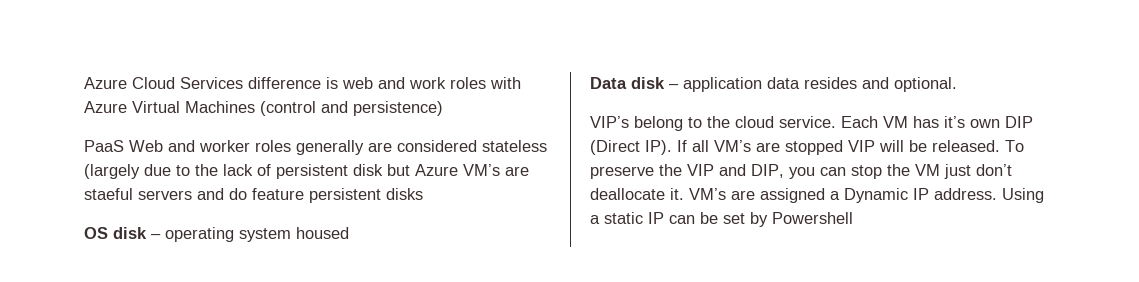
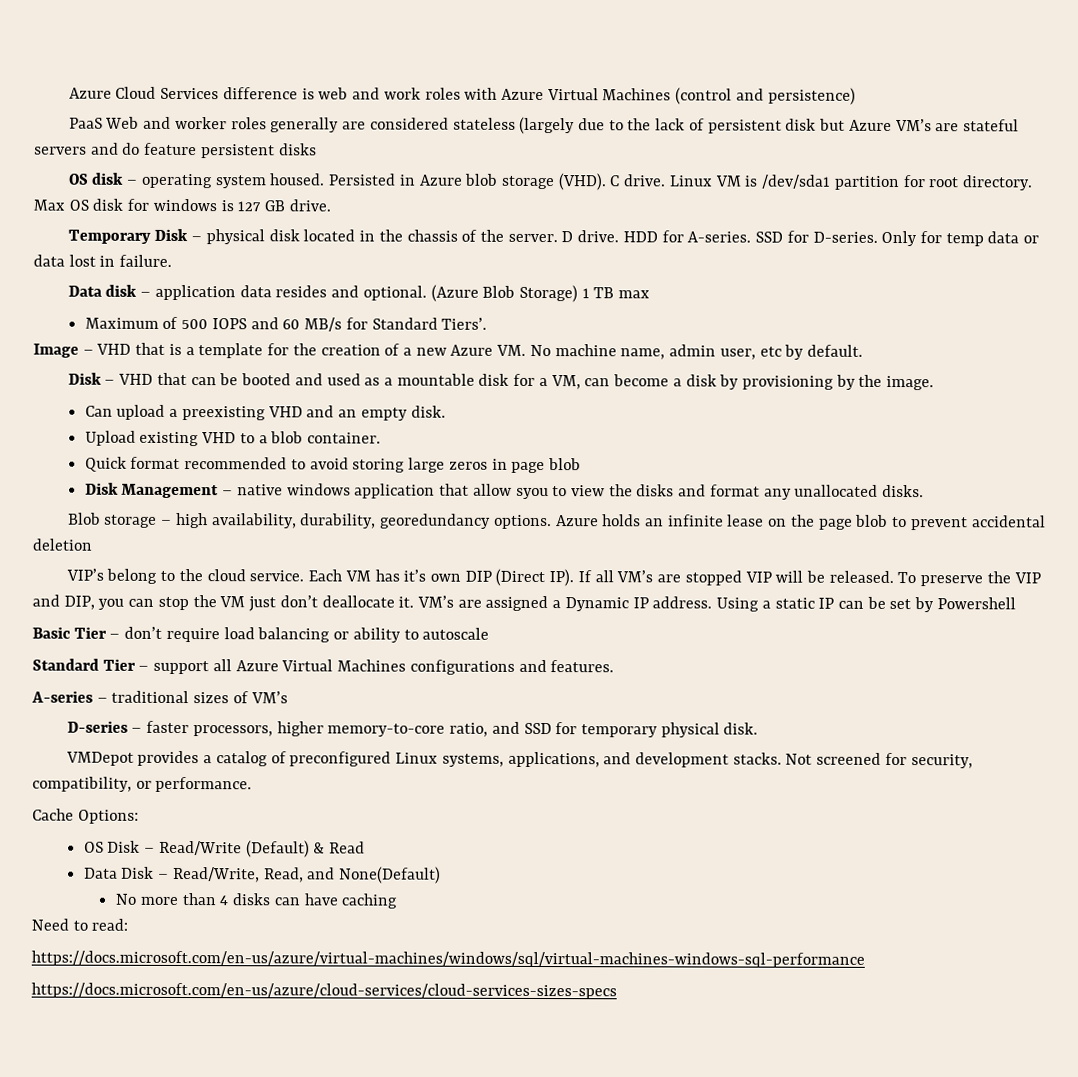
- PaaS Web and worker roles generally are considered stateless (largely due to the lack of persistent disk but Azure VM’s are staeful servers and do feature persistent disks
+ PaaS Web and worker roles generally are considered stateless (largely due to the lack of persistent disk but Azure VM’s are stateful servers and do feature persistent disks
- OS disk – operating system housed
+ OS disk – operating system housed. Persisted in Azure blob storage (VHD). C drive. Linux VM is /dev/sda1 partition for root directory. Max OS disk for windows is 127 GB drive.
+ Temporary Disk – physical disk located in the chassis of the server. D drive. HDD for A-series. SSD for D-series. Only for temp data or data lost in failure.
+ (Azure Blob Storage) 1 TB max
+ Maximum of 500 IOPS and 60 MB/s for Standard Tiers’.
+ Image – VHD that is a template for the creation of a new Azure VM. No machine name, admin user, etc by default.
+ Disk – VHD that can be booted and used as a mountable disk for a VM, can become a disk by provisioning by the image.
+ Can upload a preexisting VHD and an empty disk.
+ Upload existing VHD to a blob container.
+ Quick format recommended to avoid storing large zeros in page blob
+ Disk Management – native windows application that allow syou to view the disks and format any unallocated disks.
+ Blob storage – high availability, durability, georedundancy options. Azure holds an infinite lease on the page blob to prevent accidental deletion
+ Basic Tier – don’t require load balancing or ability to autoscale
+ Standard Tier – support all Azure Virtual Machines configurations and features.
+ A-series – traditional sizes of VM’s
+ D-series – faster processors, higher memory-to-core ratio, and SSD for temporary physical disk.
+ VMDepot provides a catalog of preconfigured Linux systems, applications, and development stacks. Not screened for security, compatibility, or performance.
+ Cache Options:
+ OS Disk – Read/Write (Default) & Read
+ Data Disk – Read/Write, Read, and None(Default)
+ No more than 4 disks can have caching
+ Need to read:
+ https://docs.microsoft.com/en-us/azure/virtual-machines/windows/sql/virtual-machines-windows-sql-performance
+ https://docs.microsoft.com/en-us/azure/cloud-services/cloud-services-sizes-specs

